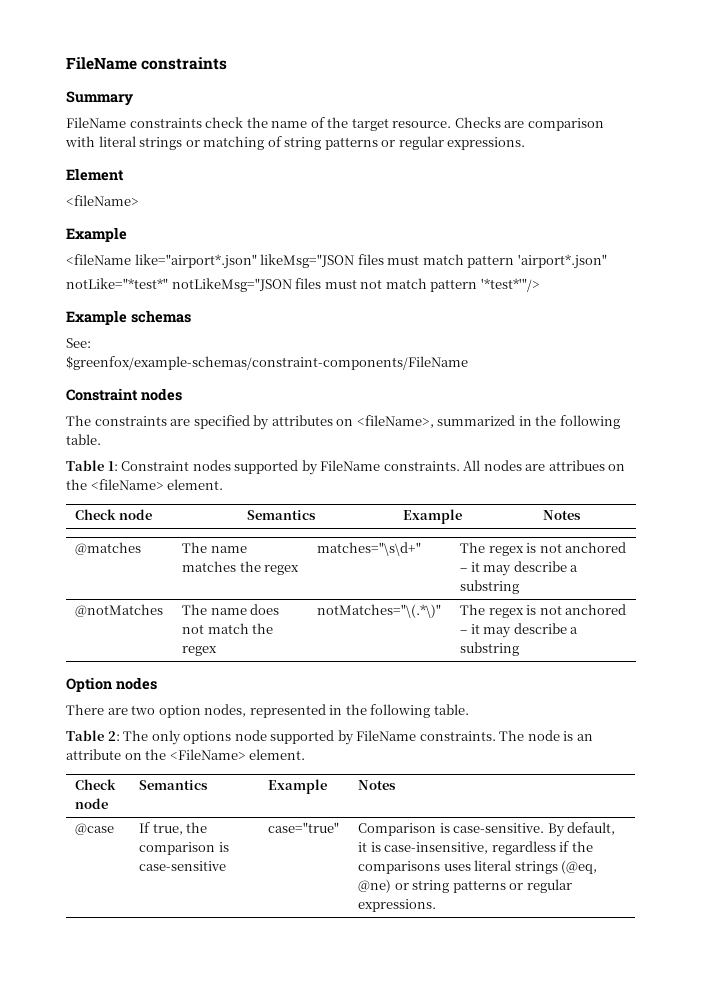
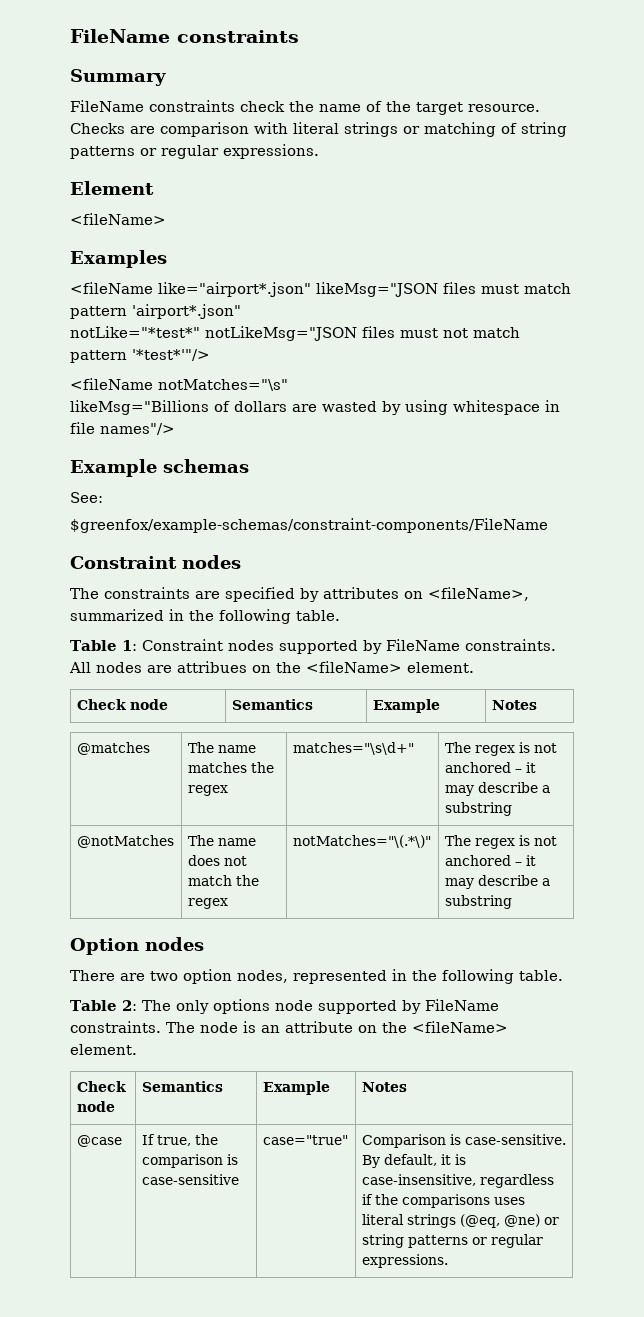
  Element
  <fileName>
- Example
+ Examples
+ <fileName notMatches="\s"
+ likeMsg="Billions of dollars are wasted by using whitespace in file names"/>
- The node is an attribute on the <FileName> element.
+ The node is an attribute on the <fileName> element.

